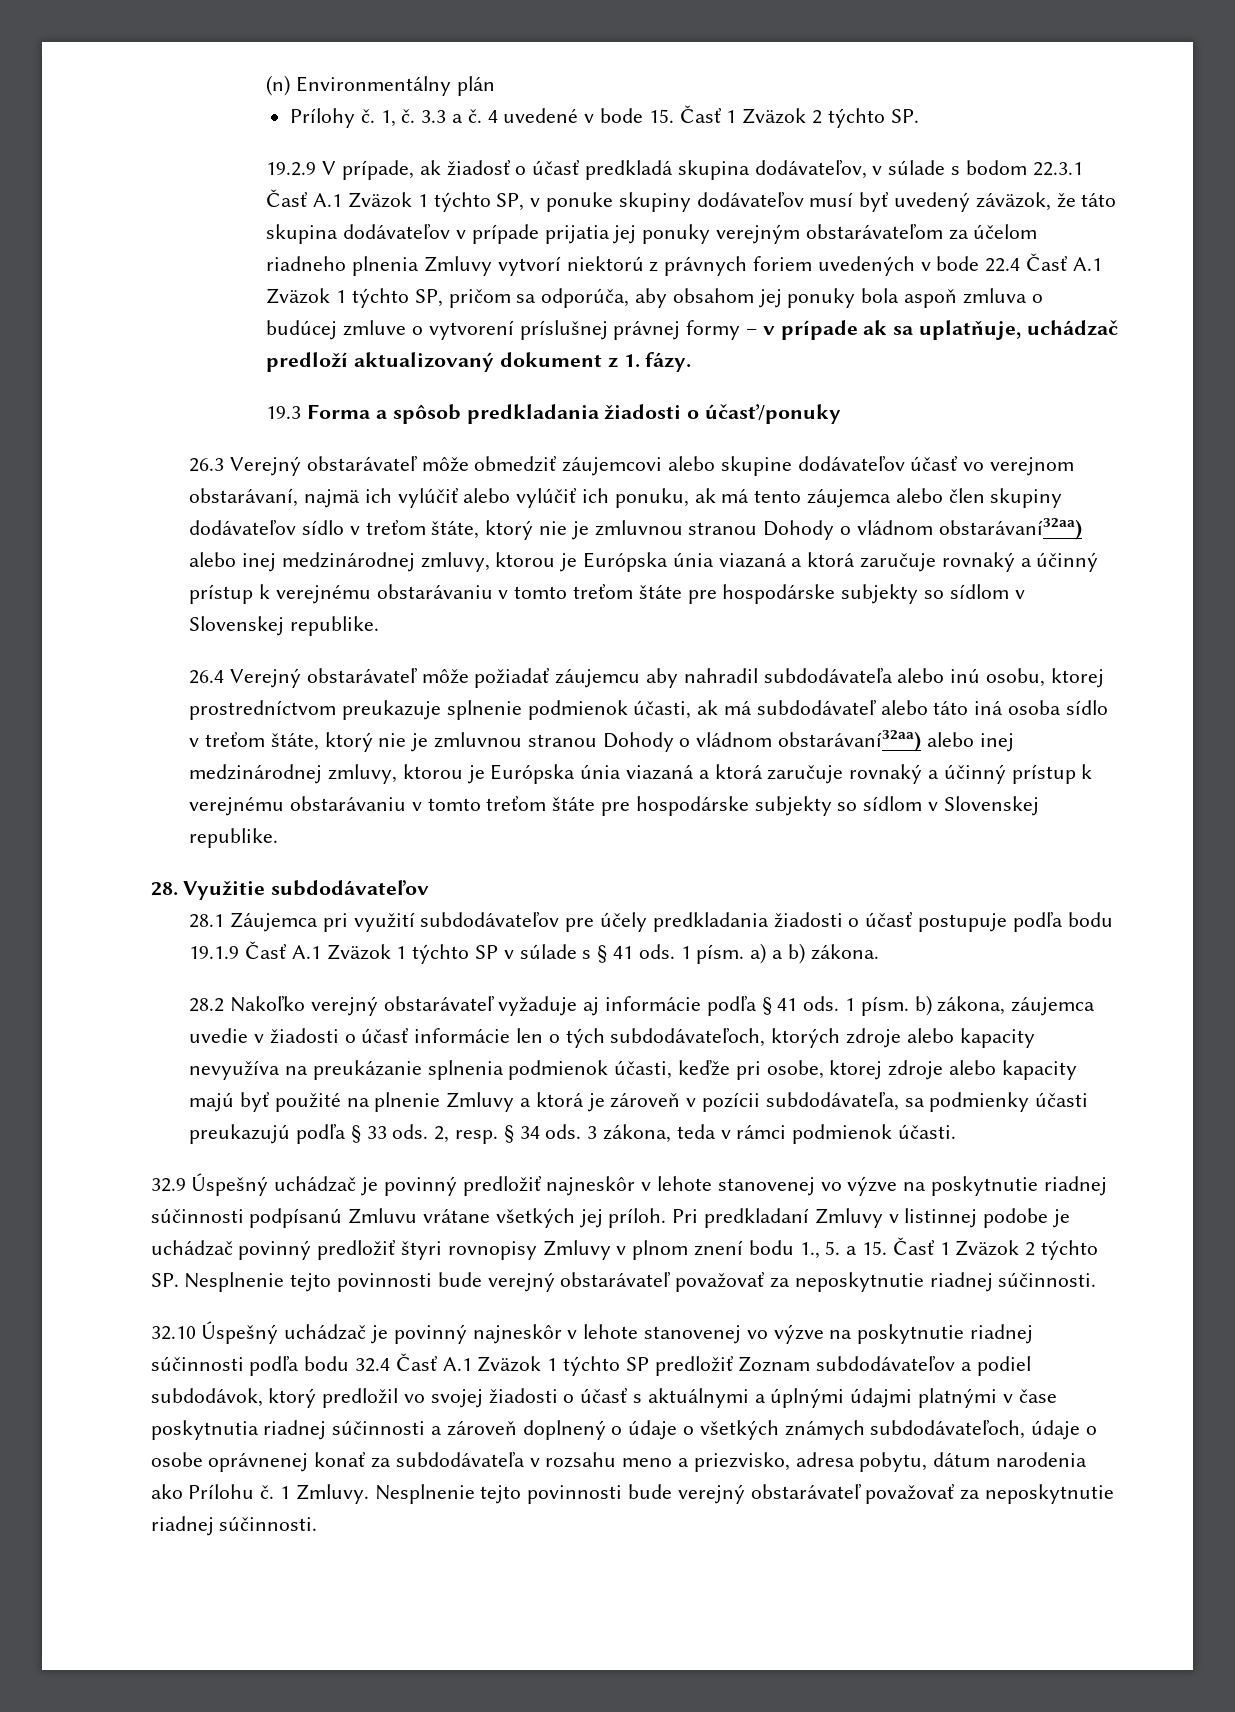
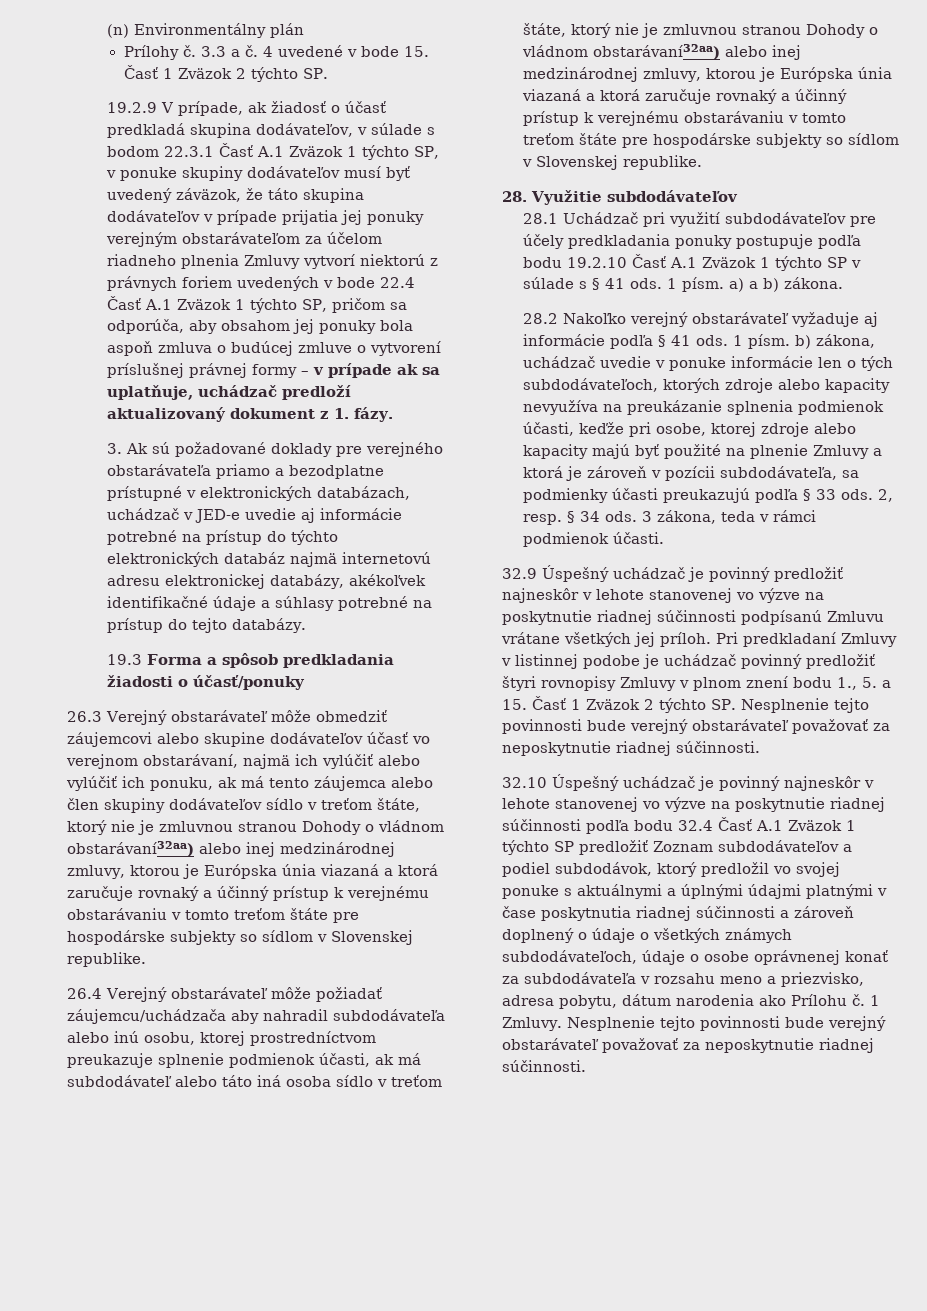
- 1, č.
+ 3. Ak sú požadované doklady pre verejného obstarávateľa priamo a bezodplatne prístupné v elektronických databázach, uchádzač v JED-e uvedie aj informácie potrebné na prístup do týchto elektronických databáz najmä internetovú adresu elektronickej databázy, akékoľvek identifikačné údaje a súhlasy potrebné na prístup do tejto databázy.
- 26.4 Verejný obstarávateľ môže požiadať záujemcu aby nahradil subdodávateľa alebo inú osobu, ktorej prostredníctvom preukazuje splnenie podmienok účasti, ak má subdodávateľ alebo táto iná osoba sídlo v treťom štáte, ktorý nie je zmluvnou stranou Dohody o vládnom obstarávaní32aa) alebo inej medzinárodnej zmluvy, ktorou je Európska únia viazaná a ktorá zaručuje rovnaký a účinný prístup k verejnému obstarávaniu v tomto treťom štáte pre hospodárske subjekty so sídlom v Slovenskej republike.
+ 26.4 Verejný obstarávateľ môže požiadať záujemcu/uchádzača aby nahradil subdodávateľa alebo inú osobu, ktorej prostredníctvom preukazuje splnenie podmienok účasti, ak má subdodávateľ alebo táto iná osoba sídlo v treťom štáte, ktorý nie je zmluvnou stranou Dohody o vládnom obstarávaní32aa) alebo inej medzinárodnej zmluvy, ktorou je Európska únia viazaná a ktorá zaručuje rovnaký a účinný prístup k verejnému obstarávaniu v tomto treťom štáte pre hospodárske subjekty so sídlom v Slovenskej republike.
- 28.1 Záujemca pri využití subdodávateľov pre účely predkladania žiadosti o účasť postupuje podľa bodu 19.1.9 Časť A.1 Zväzok 1 týchto SP v súlade s § 41 ods.
+ 28.1 Uchádzač pri využití subdodávateľov pre účely predkladania ponuky postupuje podľa bodu 19.2.10 Časť A.1 Zväzok 1 týchto SP v súlade s § 41 ods.
- 1 písm. b) zákona, záujemca uvedie v žiadosti o účasť informácie len o tých subdodávateľoch, ktorých zdroje alebo kapacity nevyužíva na preukázanie splnenia podmienok účasti, keďže pri osobe, ktorej zdroje alebo kapacity majú byť použité na plnenie Zmluvy a ktorá je zároveň v pozícii subdodávateľa, sa podmienky účasti preukazujú podľa § 33 ods.
+ 1 písm. b) zákona, uchádzač uvedie v ponuke informácie len o tých subdodávateľoch, ktorých zdroje alebo kapacity nevyužíva na preukázanie splnenia podmienok účasti, keďže pri osobe, ktorej zdroje alebo kapacity majú byť použité na plnenie Zmluvy a ktorá je zároveň v pozícii subdodávateľa, sa podmienky účasti preukazujú podľa § 33 ods.
- 32.10 Úspešný uchádzač je povinný najneskôr v lehote stanovenej vo výzve na poskytnutie riadnej súčinnosti podľa bodu 32.4 Časť A.1 Zväzok 1 týchto SP predložiť Zoznam subdodávateľov a podiel subdodávok, ktorý predložil vo svojej žiadosti o účasť s aktuálnymi a úplnými údajmi platnými v čase poskytnutia riadnej súčinnosti a zároveň doplnený o údaje o všetkých známych subdodávateľoch, údaje o osobe oprávnenej konať za subdodávateľa v rozsahu meno a priezvisko, adresa pobytu, dátum narodenia ako Prílohu č.
+ 32.10 Úspešný uchádzač je povinný najneskôr v lehote stanovenej vo výzve na poskytnutie riadnej súčinnosti podľa bodu 32.4 Časť A.1 Zväzok 1 týchto SP predložiť Zoznam subdodávateľov a podiel subdodávok, ktorý predložil vo svojej ponuke s aktuálnymi a úplnými údajmi platnými v čase poskytnutia riadnej súčinnosti a zároveň doplnený o údaje o všetkých známych subdodávateľoch, údaje o osobe oprávnenej konať za subdodávateľa v rozsahu meno a priezvisko, adresa pobytu, dátum narodenia ako Prílohu č.

